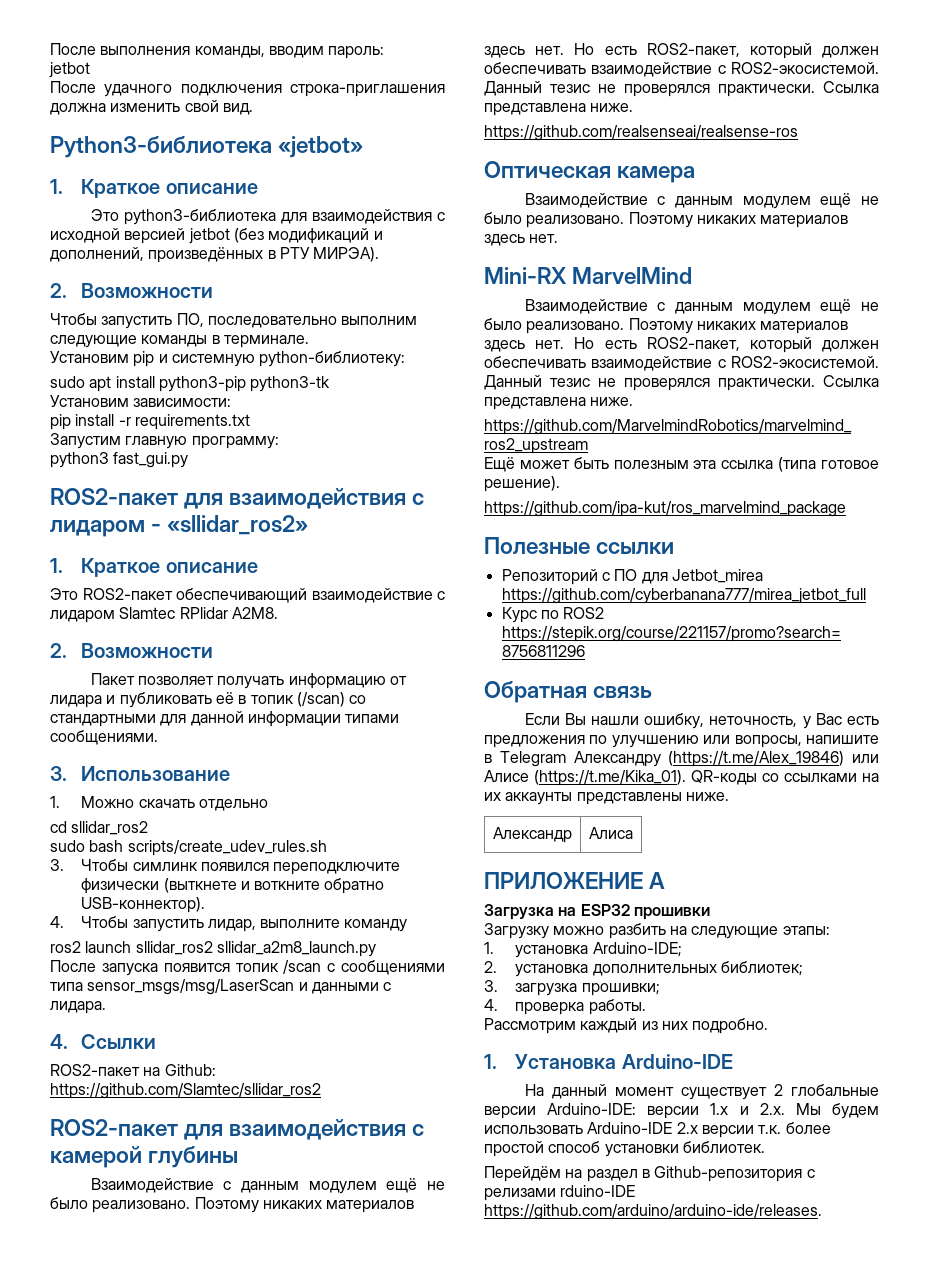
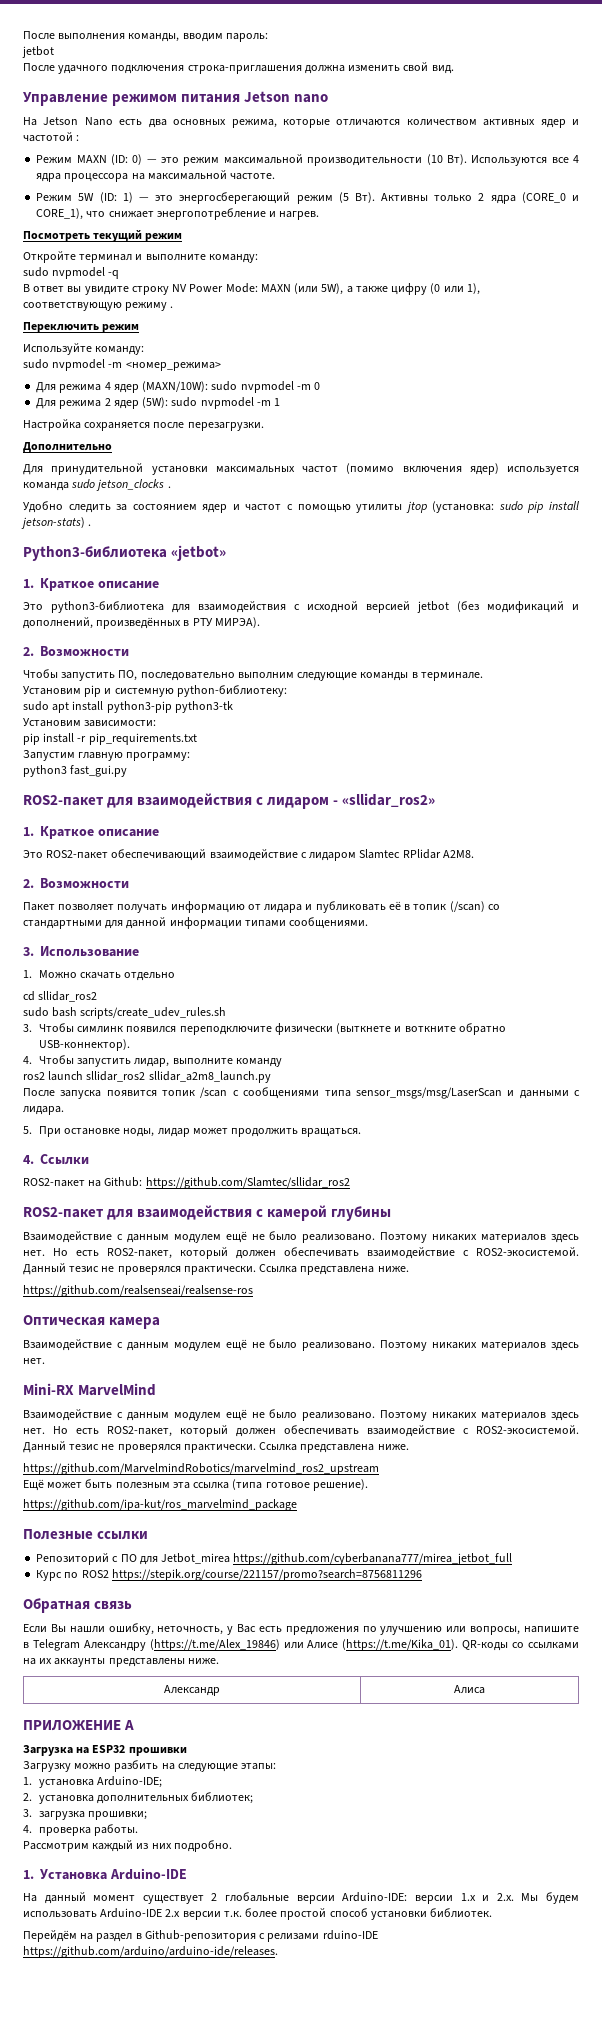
+ Управление режимом питания Jetson nano
+ На Jetson Nano есть два основных режима, которые отличаются количеством активных ядер и частотой :
+ Режим MAXN (ID: 0) — это режим максимальной производительности (10 Вт). Используются все 4 ядра процессора на максимальной частоте.
+ Режим 5W (ID: 1) — это энергосберегающий режим (5 Вт). Активны только 2 ядра (CORE_0 и CORE_1), что снижает энергопотребление и нагрев.
+ Посмотреть текущий режим
+ Откройте терминал и выполните команду:
+ sudo nvpmodel -q
+ В ответ вы увидите строку NV Power Mode: MAXN (или 5W), а также цифру (0 или 1), соответствующую режиму .
+ Переключить режим
+ Используйте команду:
+ sudo nvpmodel -m <номер_режима>
+ Для режима 4 ядер (MAXN/10W): sudo nvpmodel -m 0
+ Для режима 2 ядер (5W): sudo nvpmodel -m 1
+ Настройка сохраняется после перезагрузки.
+ Дополнительно
+ Для принудительной установки максимальных частот (помимо включения ядер) используется команда sudo jetson_clocks .
+ Удобно следить за состоянием ядер и частот с помощью утилиты jtop (установка: sudo pip install jetson-stats) .
- pip install -r requirements.txt
+ pip install -r pip_requirements.txt
+ 5. При остановке ноды, лидар может продолжить вращаться.

